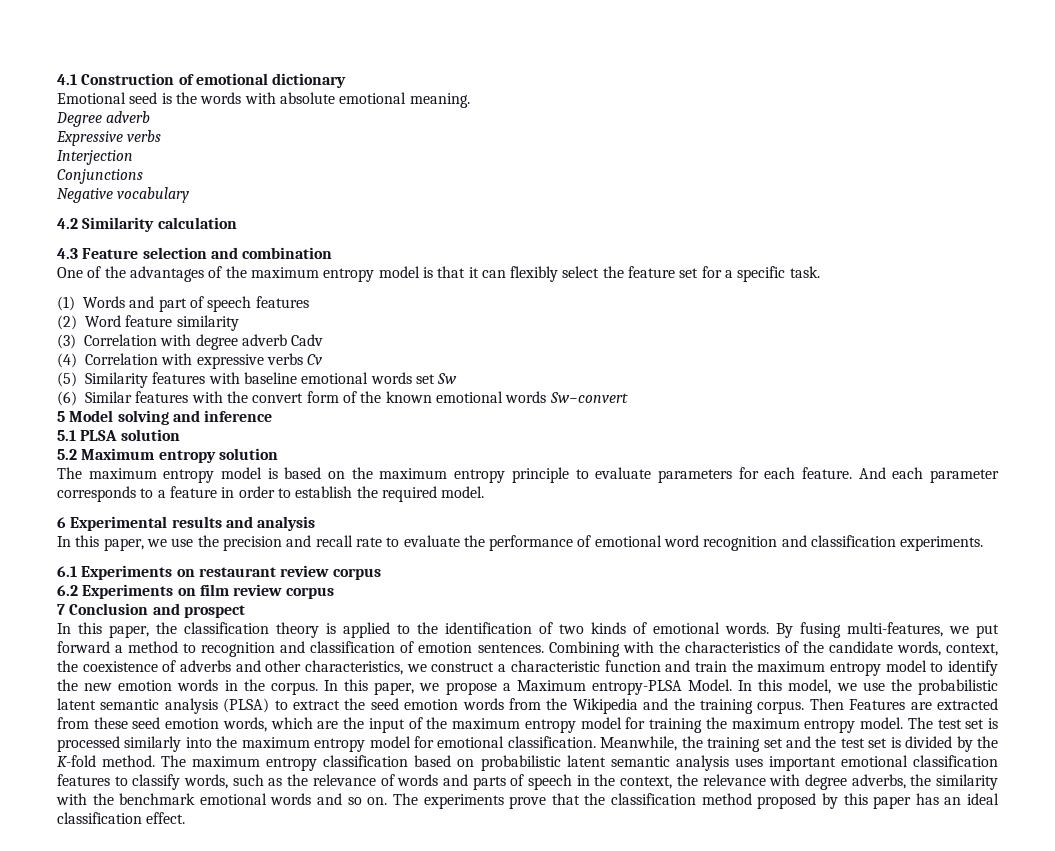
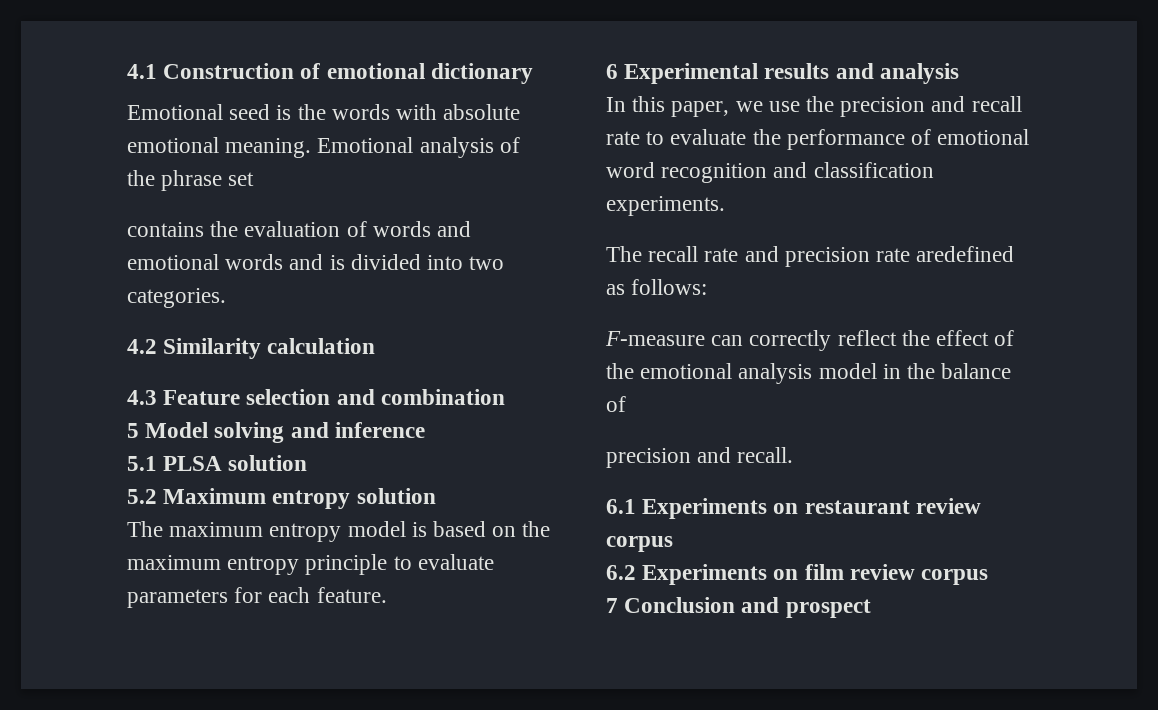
- Emotional seed is the words with absolute emotional meaning.
- Degree adverb
- Expressive verbs
- Interjection
- Conjunctions
- Negative vocabulary
+ Emotional seed is the words with absolute emotional meaning. Emotional analysis of the phrase set
+ contains the evaluation of words and emotional words and is divided into two categories.
- One of the advantages of the maximum entropy model is that it can flexibly select the feature set for a specific task.
- (1) Words and part of speech features
- (2) Word feature similarity
- (3) Correlation with degree adverb Cadv
- (4) Correlation with expressive verbs Cv
- (5) Similarity features with baseline emotional words set Sw
- (6) Similar features with the convert form of the known emotional words Sw−convert
- And each parameter corresponds to a feature in order to establish the required model.
+ The recall rate and precision rate aredefined as follows:
+ F-measure can correctly reflect the effect of the emotional analysis model in the balance of
+ precision and recall.
- In this paper, the classification theory is applied to the identification of two kinds of emotional words. By fusing multi-features, we put forward a method to recognition and classification of emotion sentences. Combining with the characteristics of the candidate words, context, the coexistence of adverbs and other characteristics, we construct a characteristic function and train the maximum entropy model to identify the new emotion words in the corpus. In this paper, we propose a Maximum entropy-PLSA Model. In this model, we use the probabilistic latent semantic analysis (PLSA) to extract the seed emotion words from the Wikipedia and the training corpus. Then Features are extracted from these seed emotion words, which are the input of the maximum entropy model for training the maximum entropy model. The test set is processed similarly into the maximum entropy model for emotional classification. Meanwhile, the training set and the test set is divided by the K-fold method. The maximum entropy classification based on probabilistic latent semantic analysis uses important emotional classification features to classify words, such as the relevance of words and parts of speech in the context, the relevance with degree adverbs, the similarity with the benchmark emotional words and so on. The experiments prove that the classification method proposed by this paper has an ideal classification effect.

